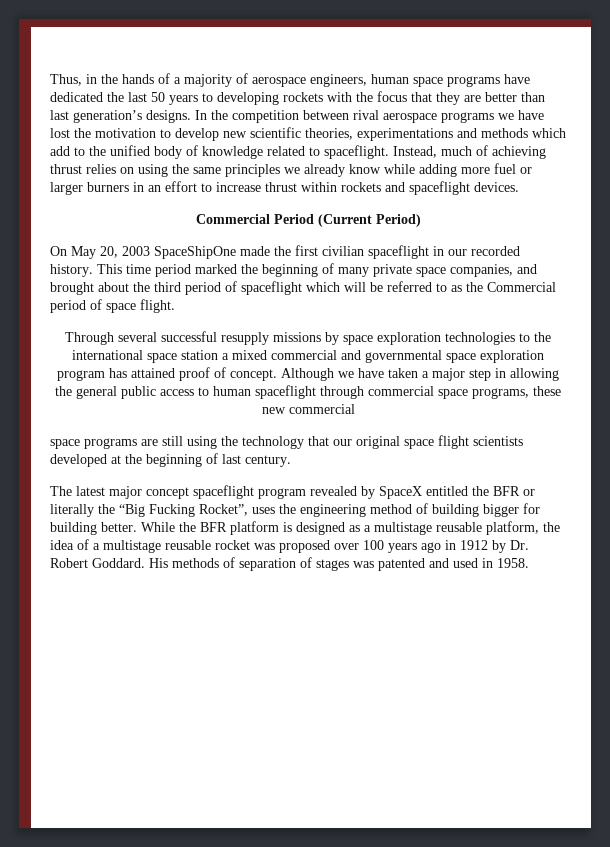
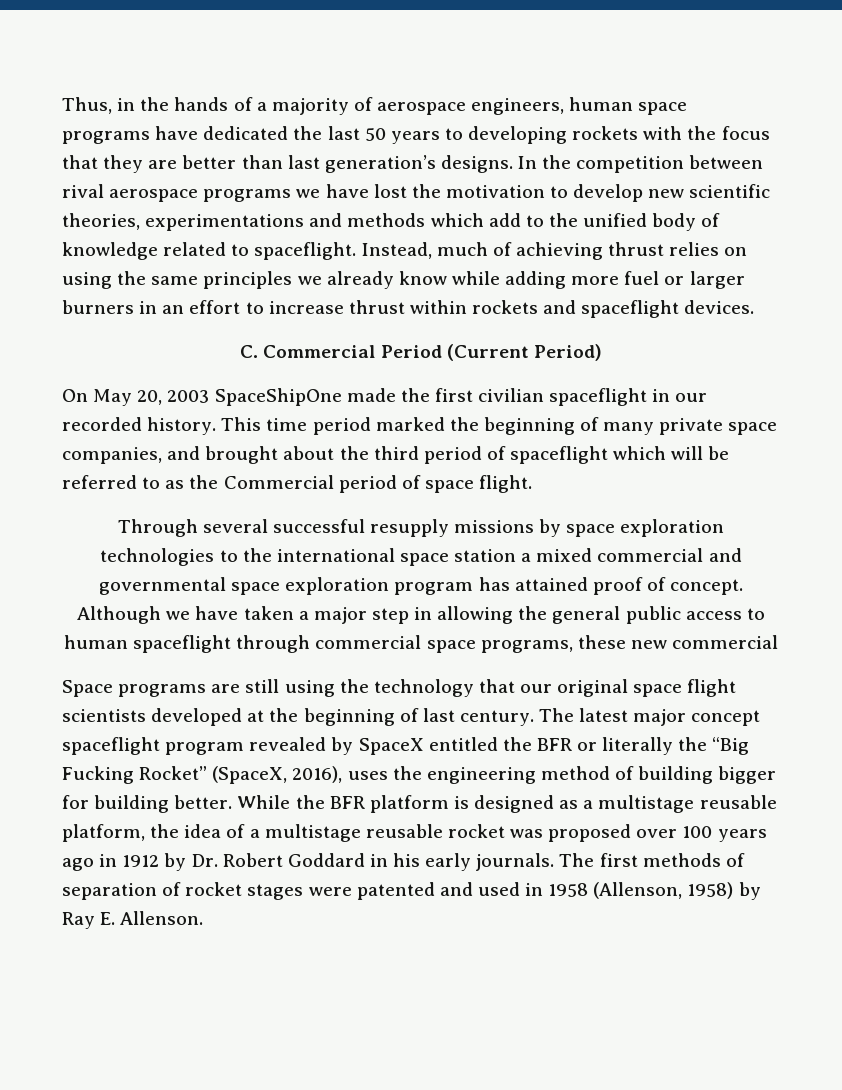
- Commercial Period (Current Period)
+ C. Commercial Period (Current Period)
- space programs are still using the technology that our original space flight scientists developed at the beginning of last century.
- The latest major concept spaceflight program revealed by SpaceX entitled the BFR or literally the “Big Fucking Rocket”, uses the engineering method of building bigger for building better.
+ Space programs are still using the technology that our original space flight scientists developed at the beginning of last century. The latest major concept spaceflight program revealed by SpaceX entitled the BFR or literally the “Big Fucking Rocket” (SpaceX, 2016), uses the engineering method of building bigger for building better.
- While the BFR platform is designed as a multistage reusable platform, the idea of a multistage reusable rocket was proposed over 100 years ago in 1912 by Dr. Robert Goddard. His methods of separation of stages was patented and used in 1958.
+ While the BFR platform is designed as a multistage reusable platform, the idea of a multistage reusable rocket was proposed over 100 years ago in 1912 by Dr. Robert Goddard in his early journals. The first methods of separation of rocket stages were patented and used in 1958 (Allenson, 1958) by Ray E. Allenson.

